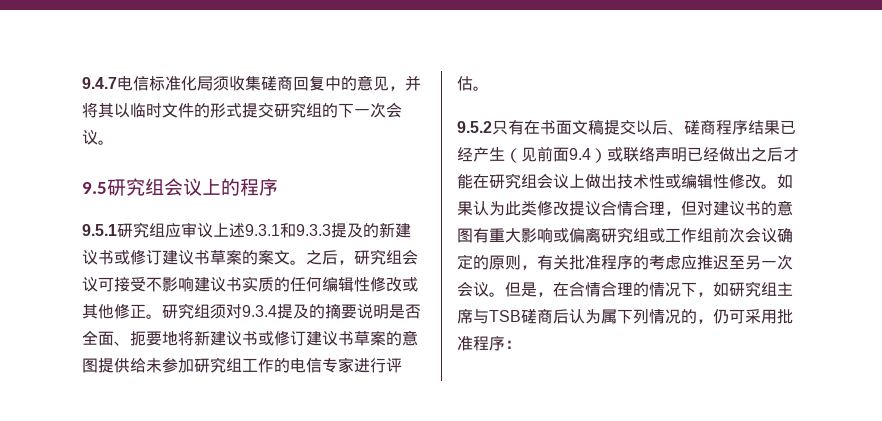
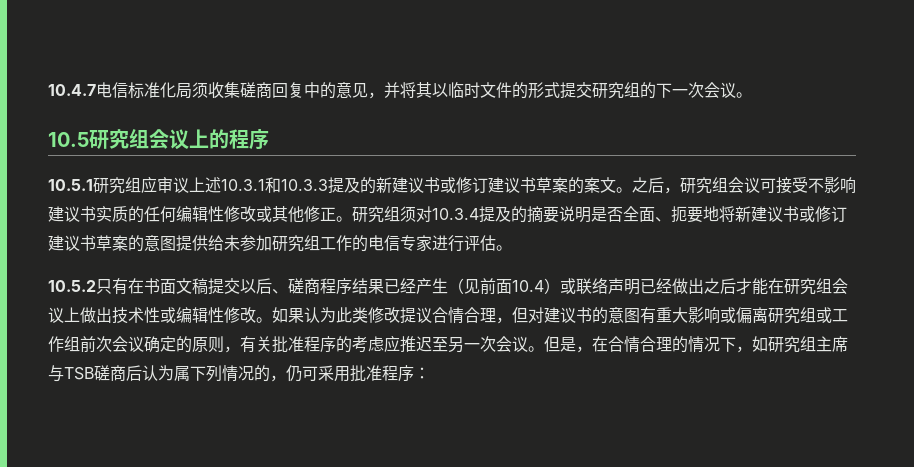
- 9.4.7电信标准化局须收集磋商回复中的意见，并将其以临时文件的形式提交研究组的下一次会议。
+ 10.4.7电信标准化局须收集磋商回复中的意见，并将其以临时文件的形式提交研究组的下一次会议。
- 9.5研究组会议上的程序
+ 10.5研究组会议上的程序
- 9.5.1研究组应审议上述9.3.1和9.3.3提及的新建议书或修订建议书草案的案文。
+ 10.5.1研究组应审议上述10.3.1和10.3.3提及的新建议书或修订建议书草案的案文。
- 研究组须对9.3.4提及的摘要说明是否全面、扼要地将新建议书或修订建议书草案的意图提供给未参加研究组工作的电信专家进行评估。
+ 研究组须对10.3.4提及的摘要说明是否全面、扼要地将新建议书或修订建议书草案的意图提供给未参加研究组工作的电信专家进行评估。
- 9.5.2只有在书面文稿提交以后、磋商程序结果已经产生（见前面9.4）或联络声明已经做出之后才能在研究组会议上做出技术性或编辑性修改。
+ 10.5.2只有在书面文稿提交以后、磋商程序结果已经产生（见前面10.4）或联络声明已经做出之后才能在研究组会议上做出技术性或编辑性修改。

